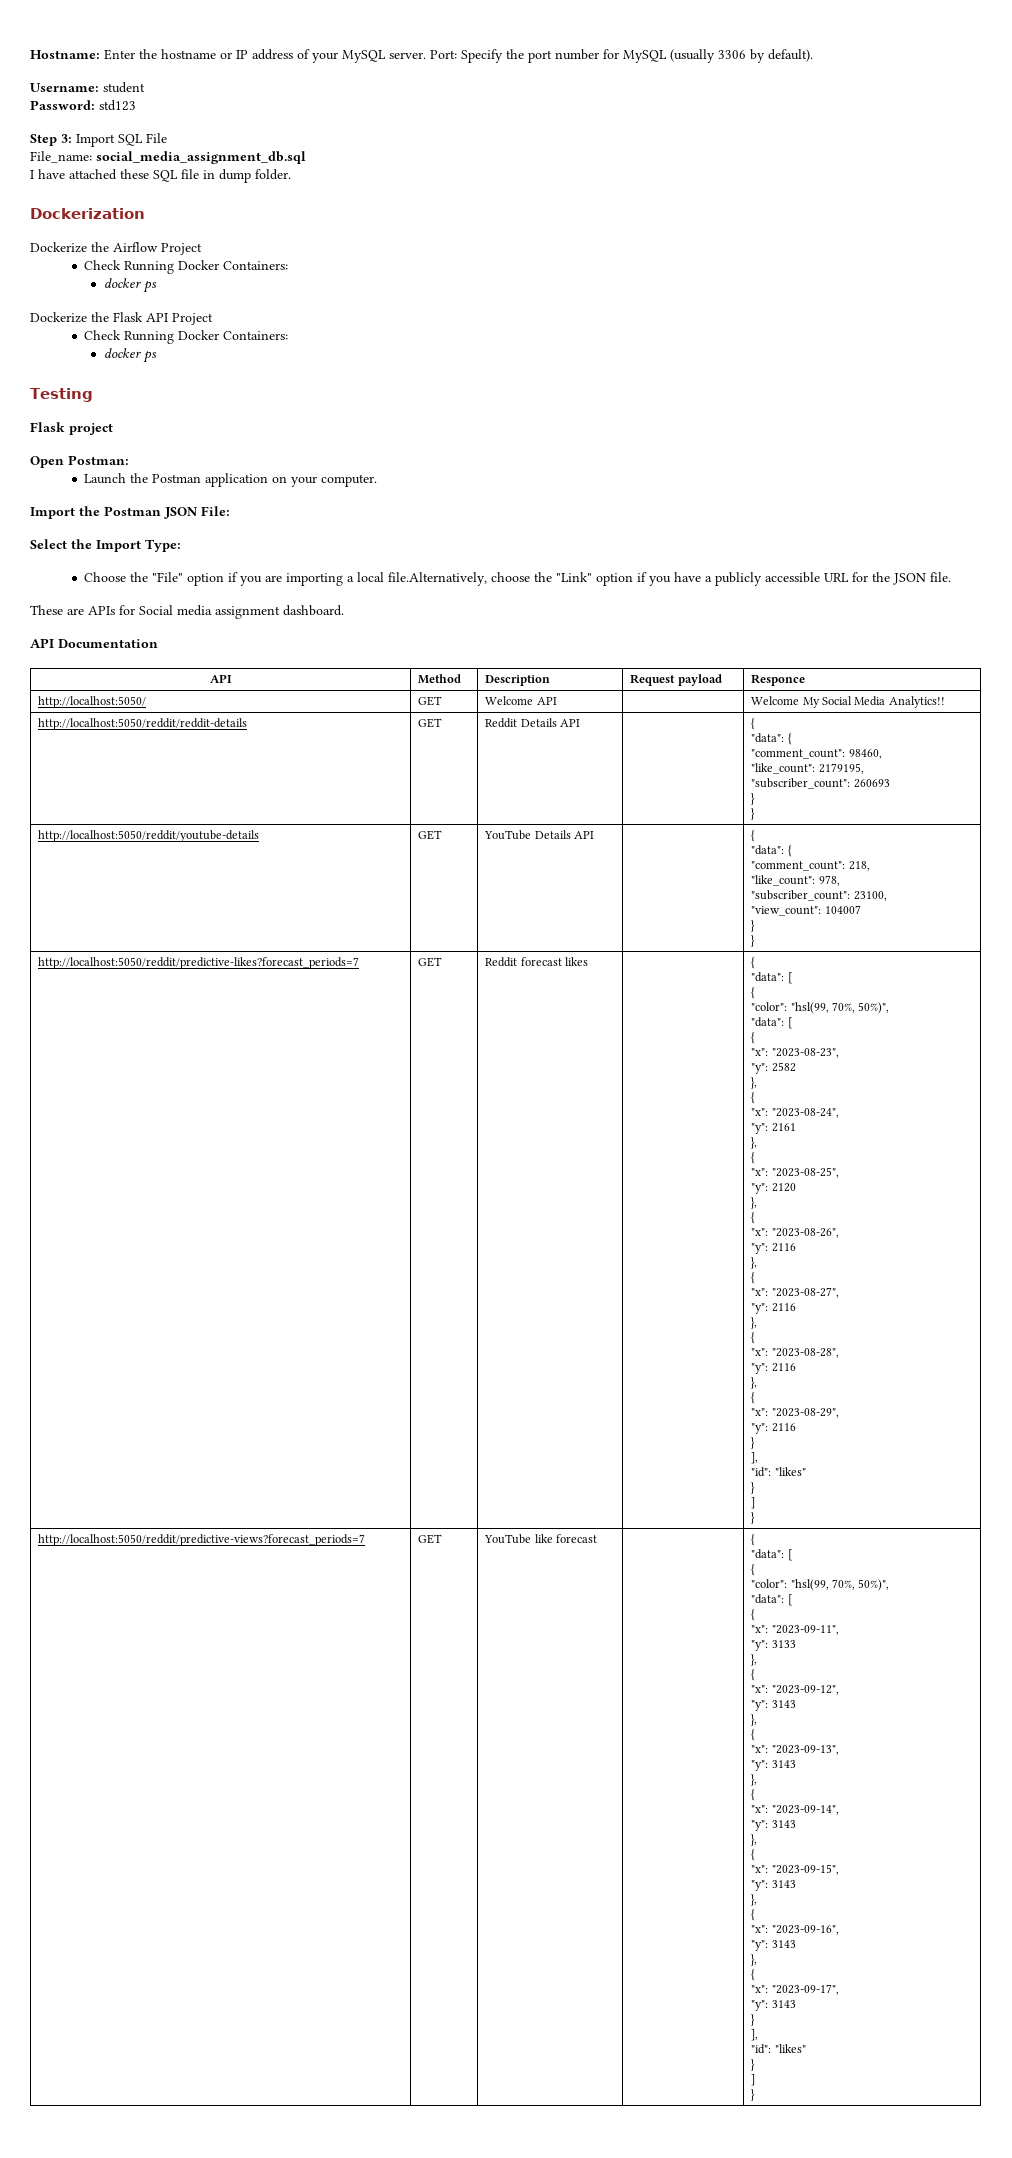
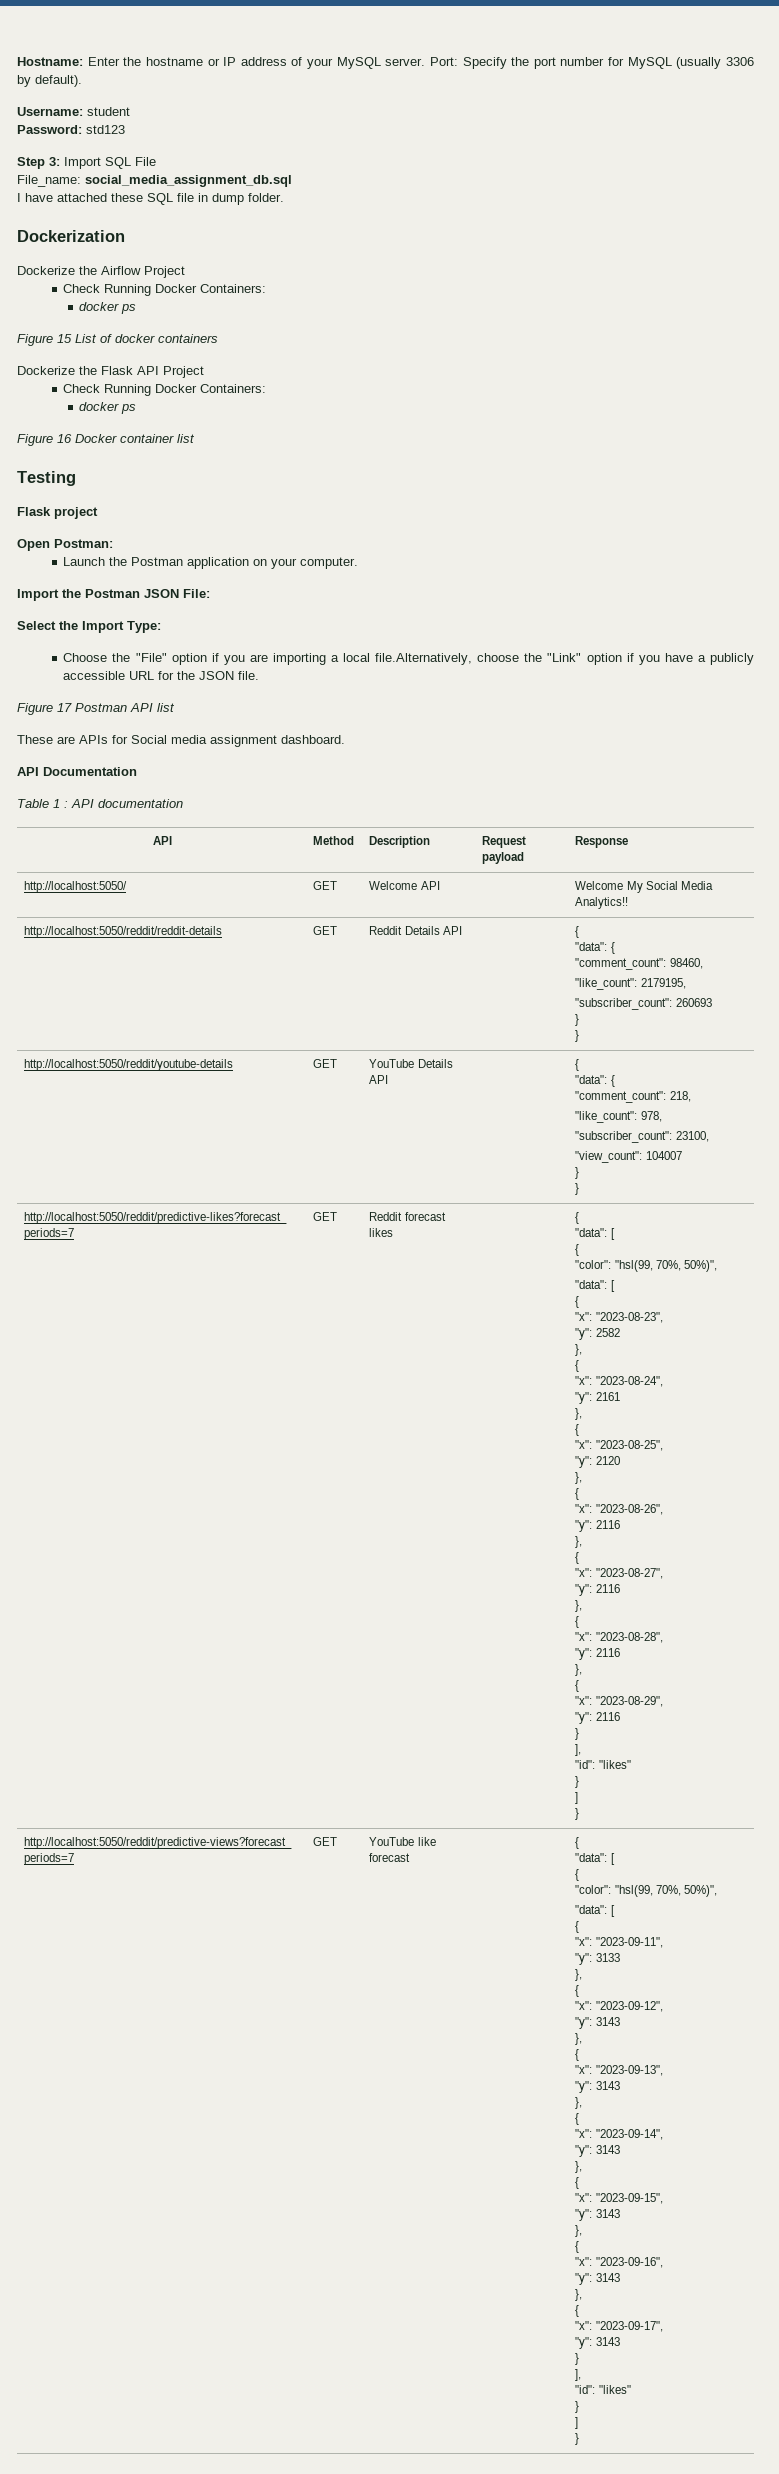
+ Figure 15 List of docker containers
+ Figure 16 Docker container list
+ Figure 17 Postman API list
+ Table 1 : API documentation
- API | Method | Description | Request payload | Responce
+ API | Method | Description | Request payload | Response

